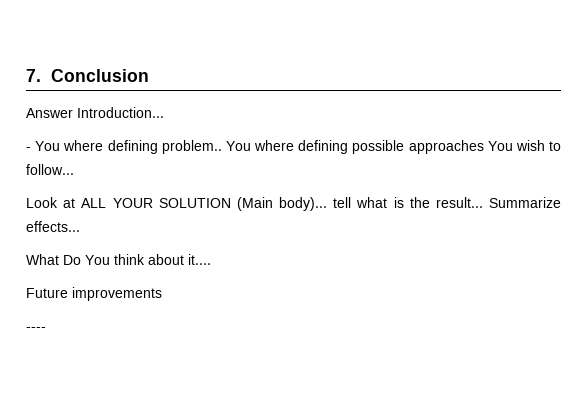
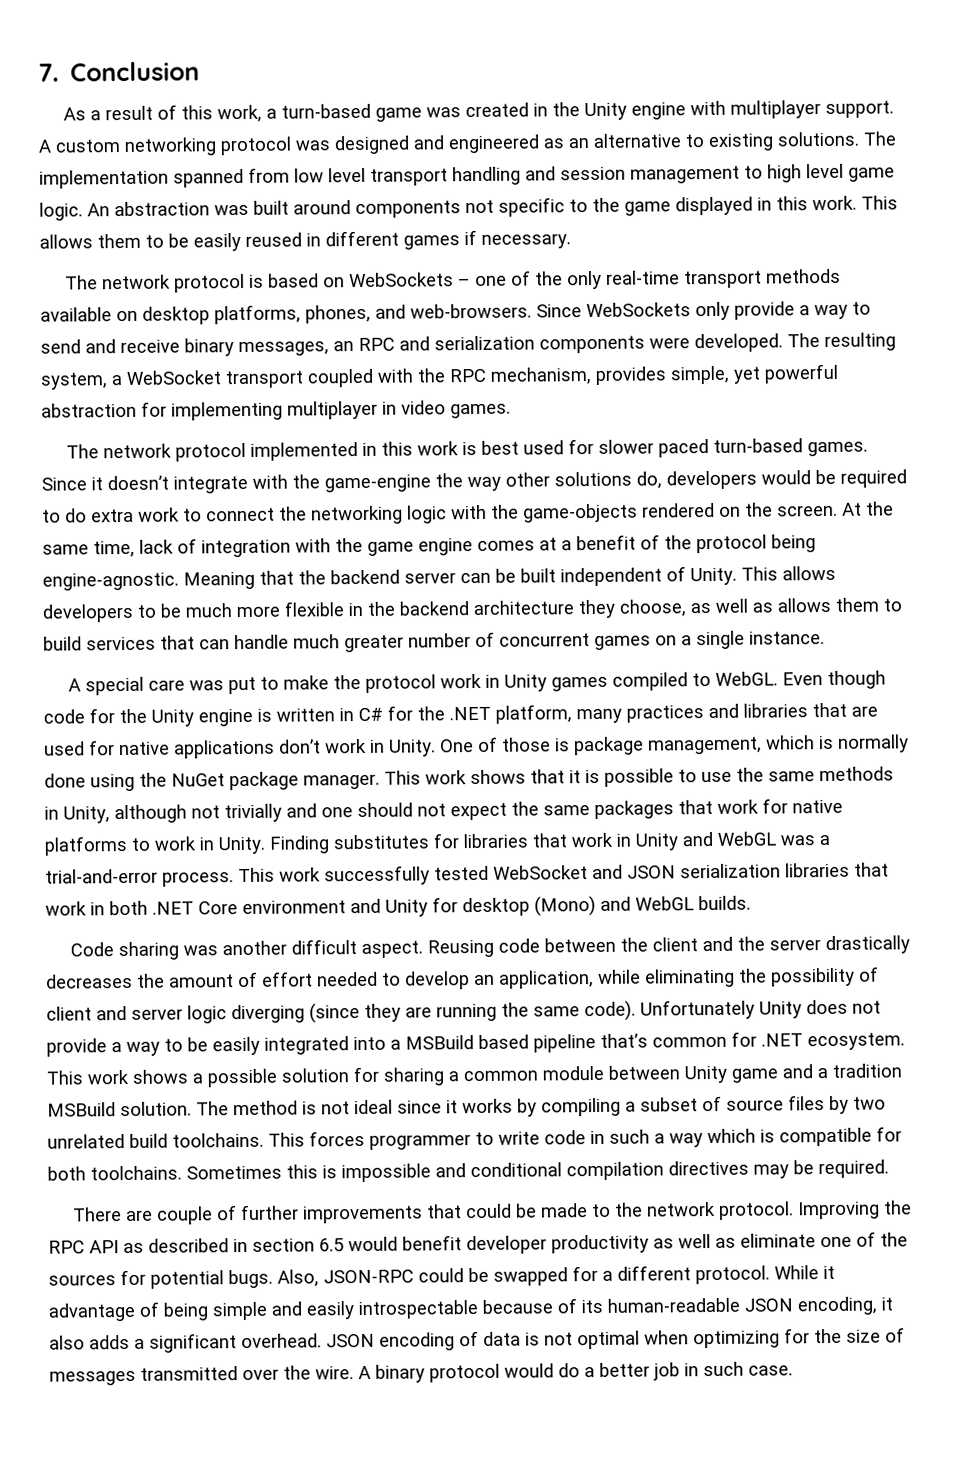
- Answer Introduction...
- - You where defining problem.. You where defining possible approaches You wish to follow...
- Look at ALL YOUR SOLUTION (Main body)... tell what is the result... Summarize effects...
- What Do You think about it....
- Future improvements
- ----
+ As a result of this work, a turn-based game was created in the Unity engine with multiplayer support. A custom networking protocol was designed and engineered as an alternative to existing solutions. The implementation spanned from low level transport handling and session management to high level game logic. An abstraction was built around components not specific to the game displayed in this work. This allows them to be easily reused in different games if necessary.
+ The network protocol is based on WebSockets – one of the only real-time transport methods available on desktop platforms, phones, and web-browsers. Since WebSockets only provide a way to send and receive binary messages, an RPC and serialization components were developed. The resulting system, a WebSocket transport coupled with the RPC mechanism, provides simple, yet powerful abstraction for implementing multiplayer in video games.
+ The network protocol implemented in this work is best used for slower paced turn-based games. Since it doesn’t integrate with the game-engine the way other solutions do, developers would be required to do extra work to connect the networking logic with the game-objects rendered on the screen. At the same time, lack of integration with the game engine comes at a benefit of the protocol being engine-agnostic. Meaning that the backend server can be built independent of Unity. This allows developers to be much more flexible in the backend architecture they choose, as well as allows them to build services that can handle much greater number of concurrent games on a single instance.
+ A special care was put to make the protocol work in Unity games compiled to WebGL. Even though code for the Unity engine is written in C# for the .NET platform, many practices and libraries that are used for native applications don’t work in Unity. One of those is package management, which is normally done using the NuGet package manager. This work shows that it is possible to use the same methods in Unity, although not trivially and one should not expect the same packages that work for native platforms to work in Unity. Finding substitutes for libraries that work in Unity and WebGL was a trial-and-error process. This work successfully tested WebSocket and JSON serialization libraries that work in both .NET Core environment and Unity for desktop (Mono) and WebGL builds.
+ Code sharing was another difficult aspect. Reusing code between the client and the server drastically decreases the amount of effort needed to develop an application, while eliminating the possibility of client and server logic diverging (since they are running the same code). Unfortunately Unity does not provide a way to be easily integrated into a MSBuild based pipeline that’s common for .NET ecosystem. This work shows a possible solution for sharing a common module between Unity game and a tradition MSBuild solution. The method is not ideal since it works by compiling a subset of source files by two unrelated build toolchains. This forces programmer to write code in such a way which is compatible for both toolchains. Sometimes this is impossible and conditional compilation directives may be required.
+ There are couple of further improvements that could be made to the network protocol. Improving the RPC API as described in section 6.5 would benefit developer productivity as well as eliminate one of the sources for potential bugs. Also, JSON-RPC could be swapped for a different protocol. While it advantage of being simple and easily introspectable because of its human-readable JSON encoding, it also adds a significant overhead. JSON encoding of data is not optimal when optimizing for the size of messages transmitted over the wire. A binary protocol would do a better job in such case.

